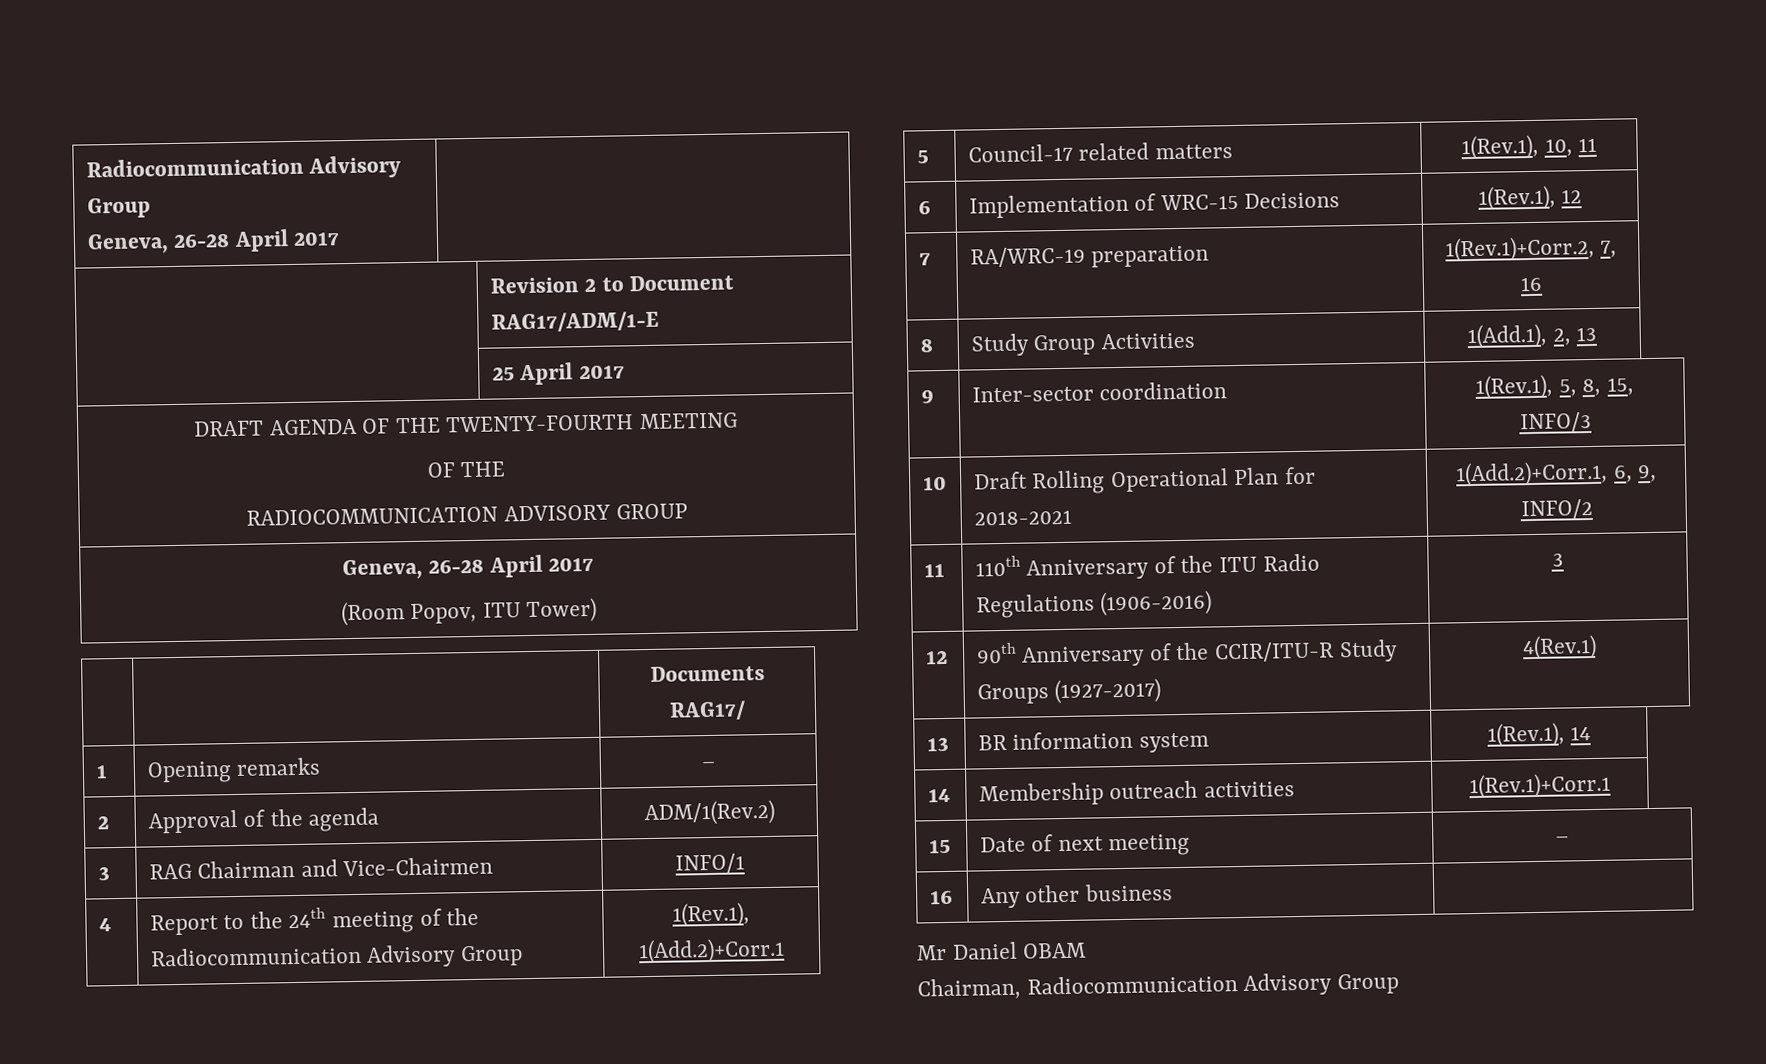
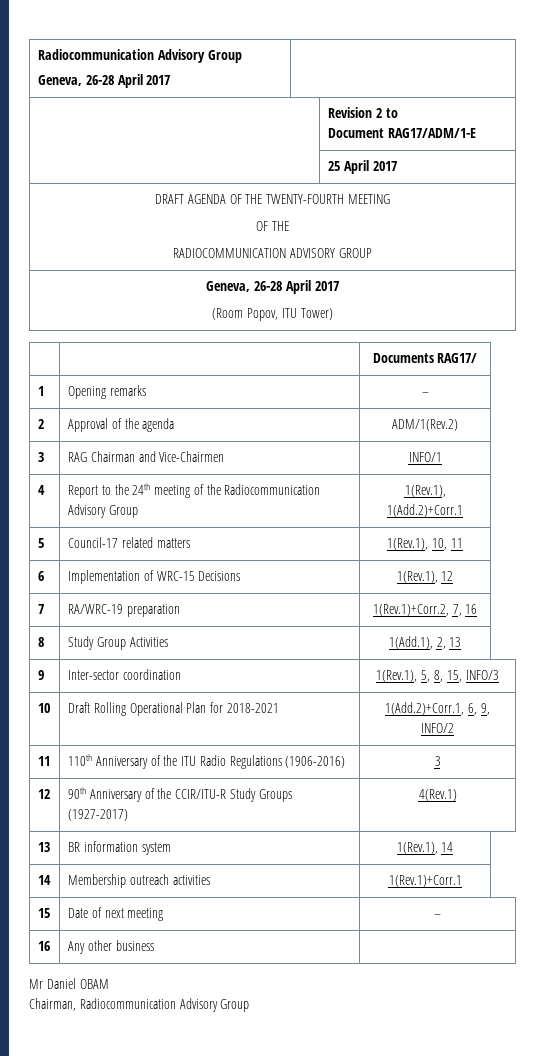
- | Revision 2 to Document RAG17/ADM/1-E
+ | Revision 2 to
+ Document RAG17/ADM/1-E

